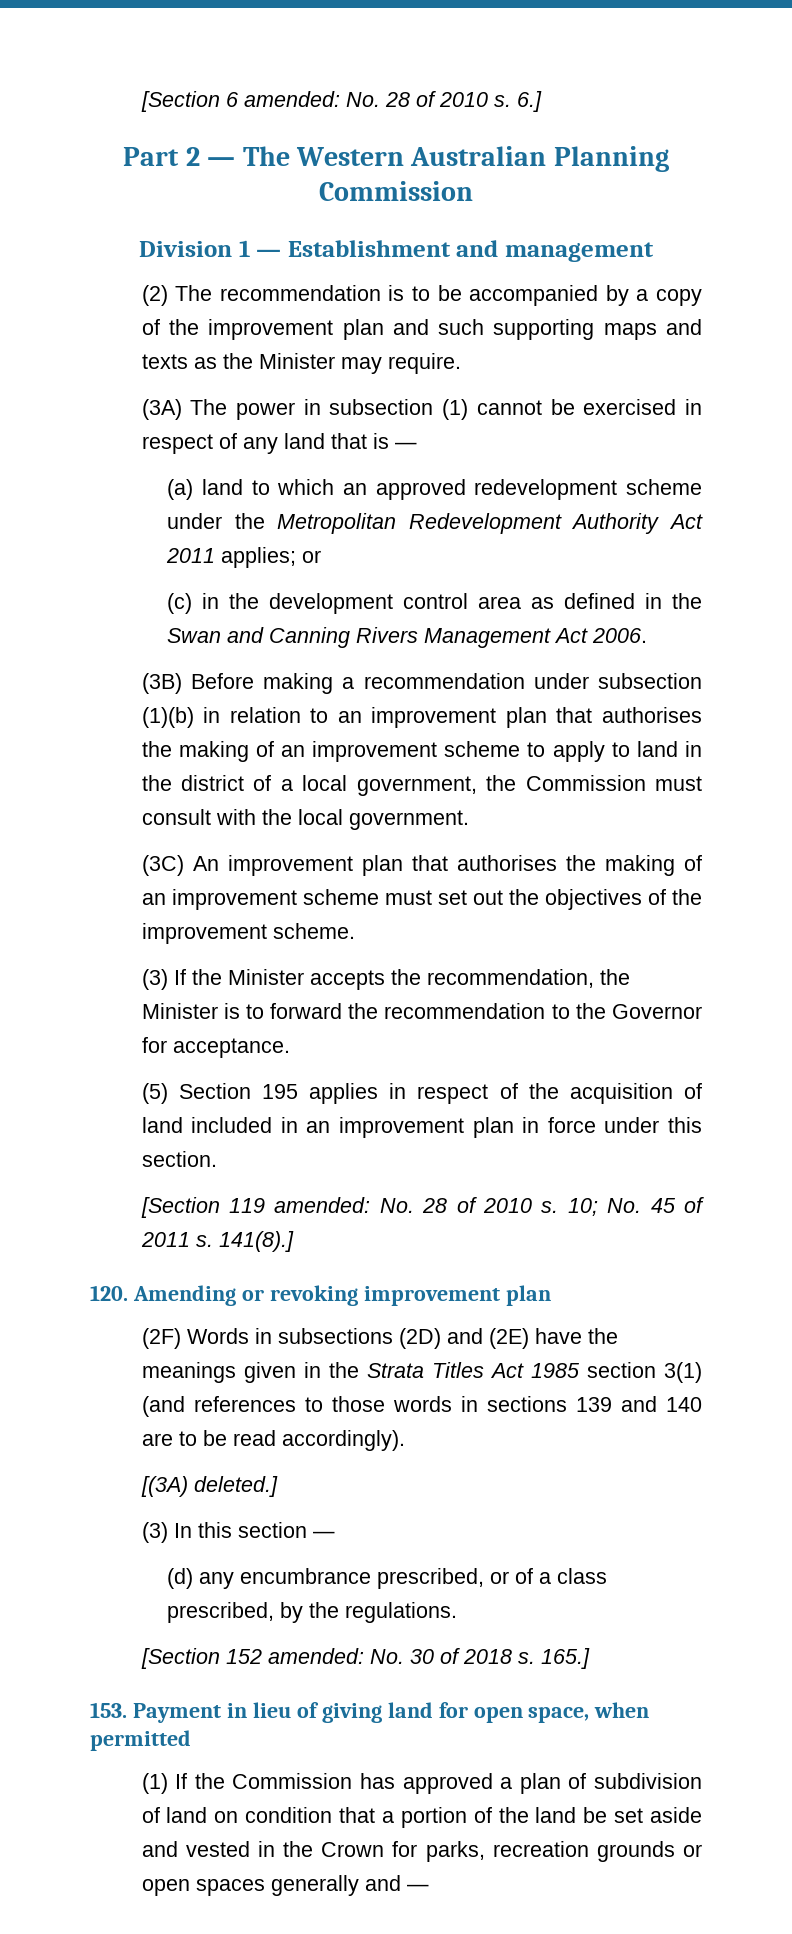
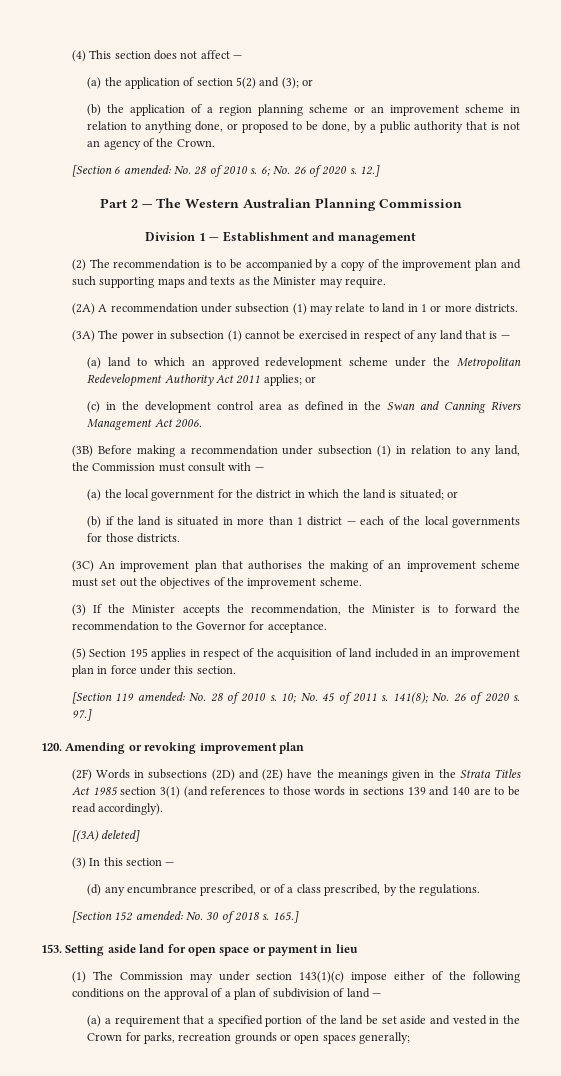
+ (4) This section does not affect —
+ (a) the application of section 5(2) and (3); or
+ (b) the application of a region planning scheme or an improvement scheme in relation to anything done, or proposed to be done, by a public authority that is not an agency of the Crown.
- 6.]
+ 6; No. 26 of 2020 s. 12.]
+ (2A) A recommendation under subsection (1) may relate to land in 1 or more districts.
- (3B) Before making a recommendation under subsection (1)(b) in relation to an improvement plan that authorises the making of an improvement scheme to apply to land in the district of a local government, the Commission must consult with the local government.
+ (3B) Before making a recommendation under subsection (1) in relation to any land, the Commission must consult with —
+ (a) the local government for the district in which the land is situated; or
+ (b) if the land is situated in more than 1 district — each of the local governments for those districts.
- 141(8).]
+ 141(8); No. 26 of 2020 s. 97.]
- [(3A) deleted.]
+ [(3A) deleted]
- 153. Payment in lieu of giving land for open space, when permitted
- (1) If the Commission has approved a plan of subdivision of land on condition that a portion of the land be set aside and vested in the Crown for parks, recreation grounds or open spaces generally and —
+ 153. Setting aside land for open space or payment in lieu
+ (1) The Commission may under section 143(1)(c) impose either of the following conditions on the approval of a plan of subdivision of land —
+ (a) a requirement that a specified portion of the land be set aside and vested in the Crown for parks, recreation grounds or open spaces generally;

